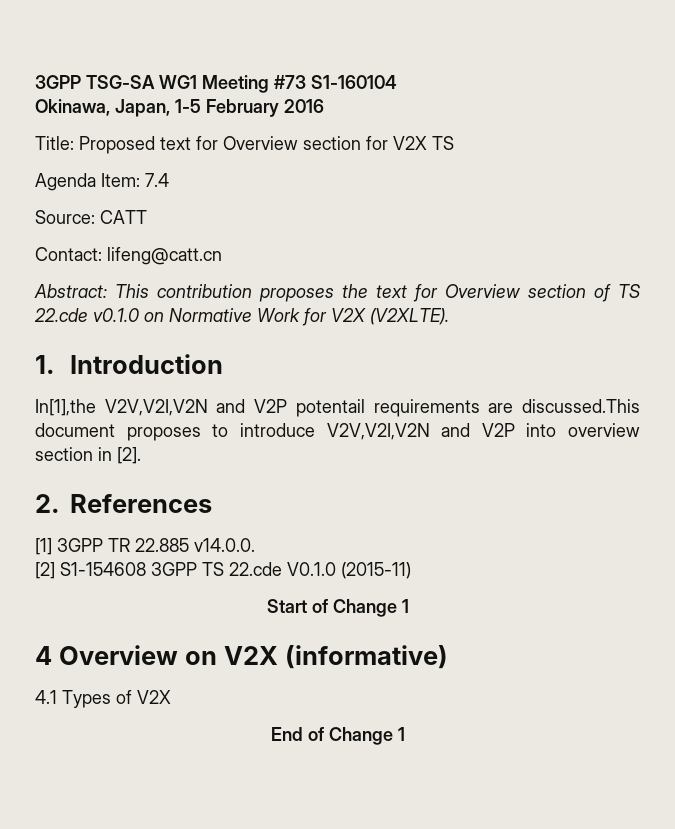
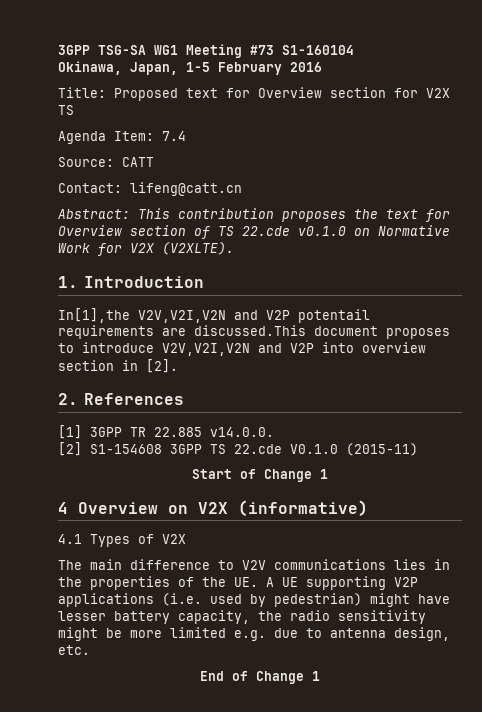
+ The main difference to V2V communications lies in the properties of the UE. A UE supporting V2P applications (i.e. used by pedestrian) might have lesser battery capacity, the radio sensitivity might be more limited e.g. due to antenna design, etc.

